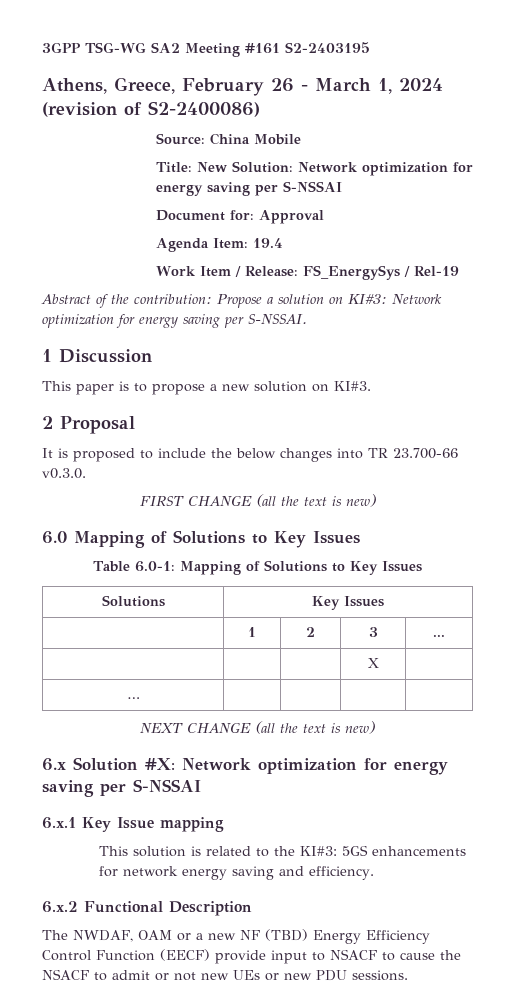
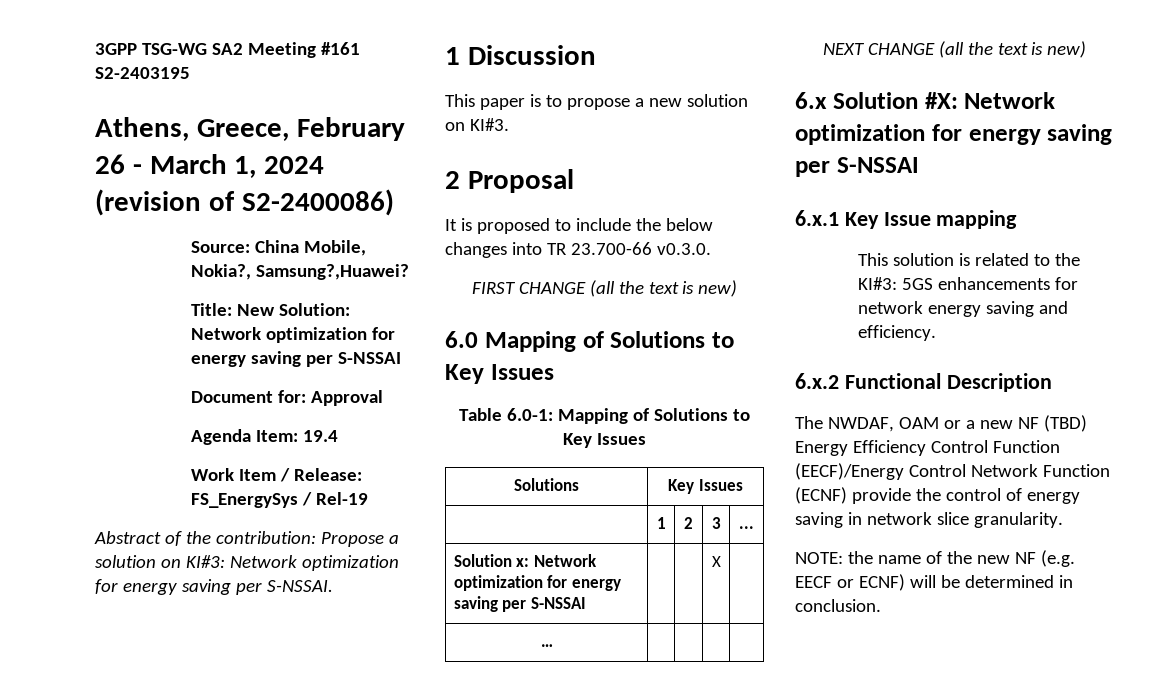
- Source: China Mobile
+ Source: China Mobile, Nokia?, Samsung?,Huawei?
- | | | X |
+ Solution x: Network optimization for energy saving per S-NSSAI | | | X |
- The NWDAF, OAM or a new NF (TBD) Energy Efficiency Control Function (EECF) provide input to NSACF to cause the NSACF to admit or not new UEs or new PDU sessions.
+ The NWDAF, OAM or a new NF (TBD) Energy Efficiency Control Function (EECF)/Energy Control Network Function (ECNF) provide the control of energy saving in network slice granularity.
+ NOTE: the name of the new NF (e.g. EECF or ECNF) will be determined in conclusion.

